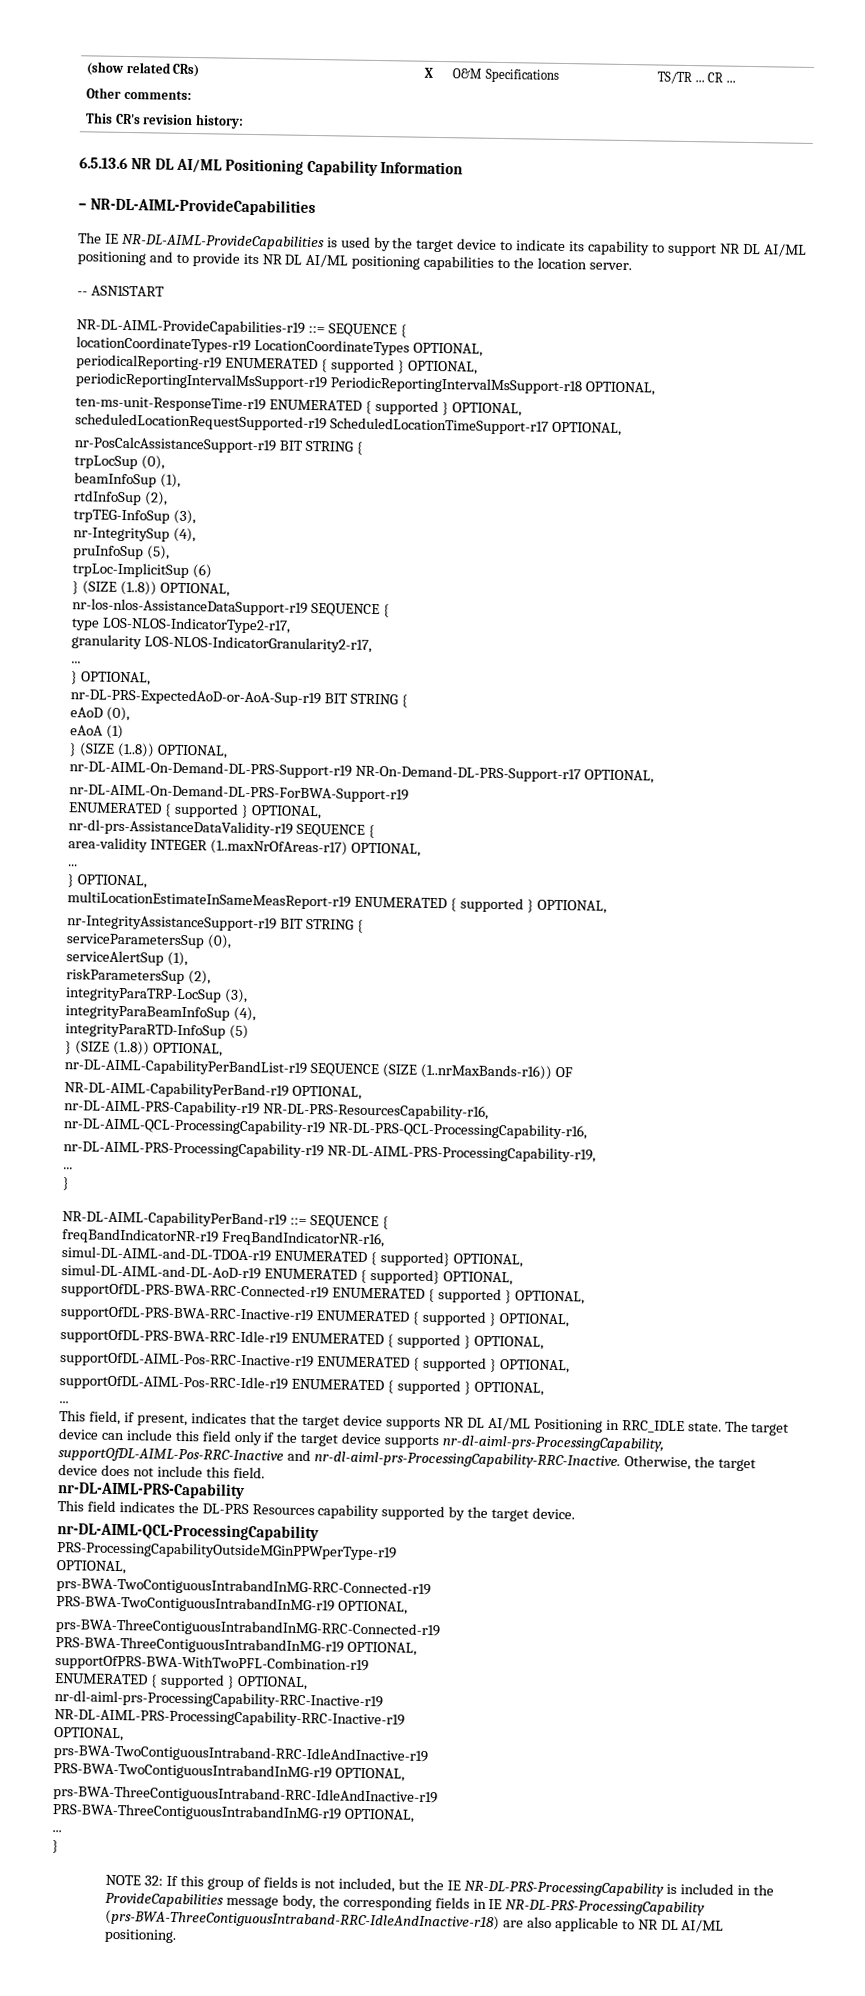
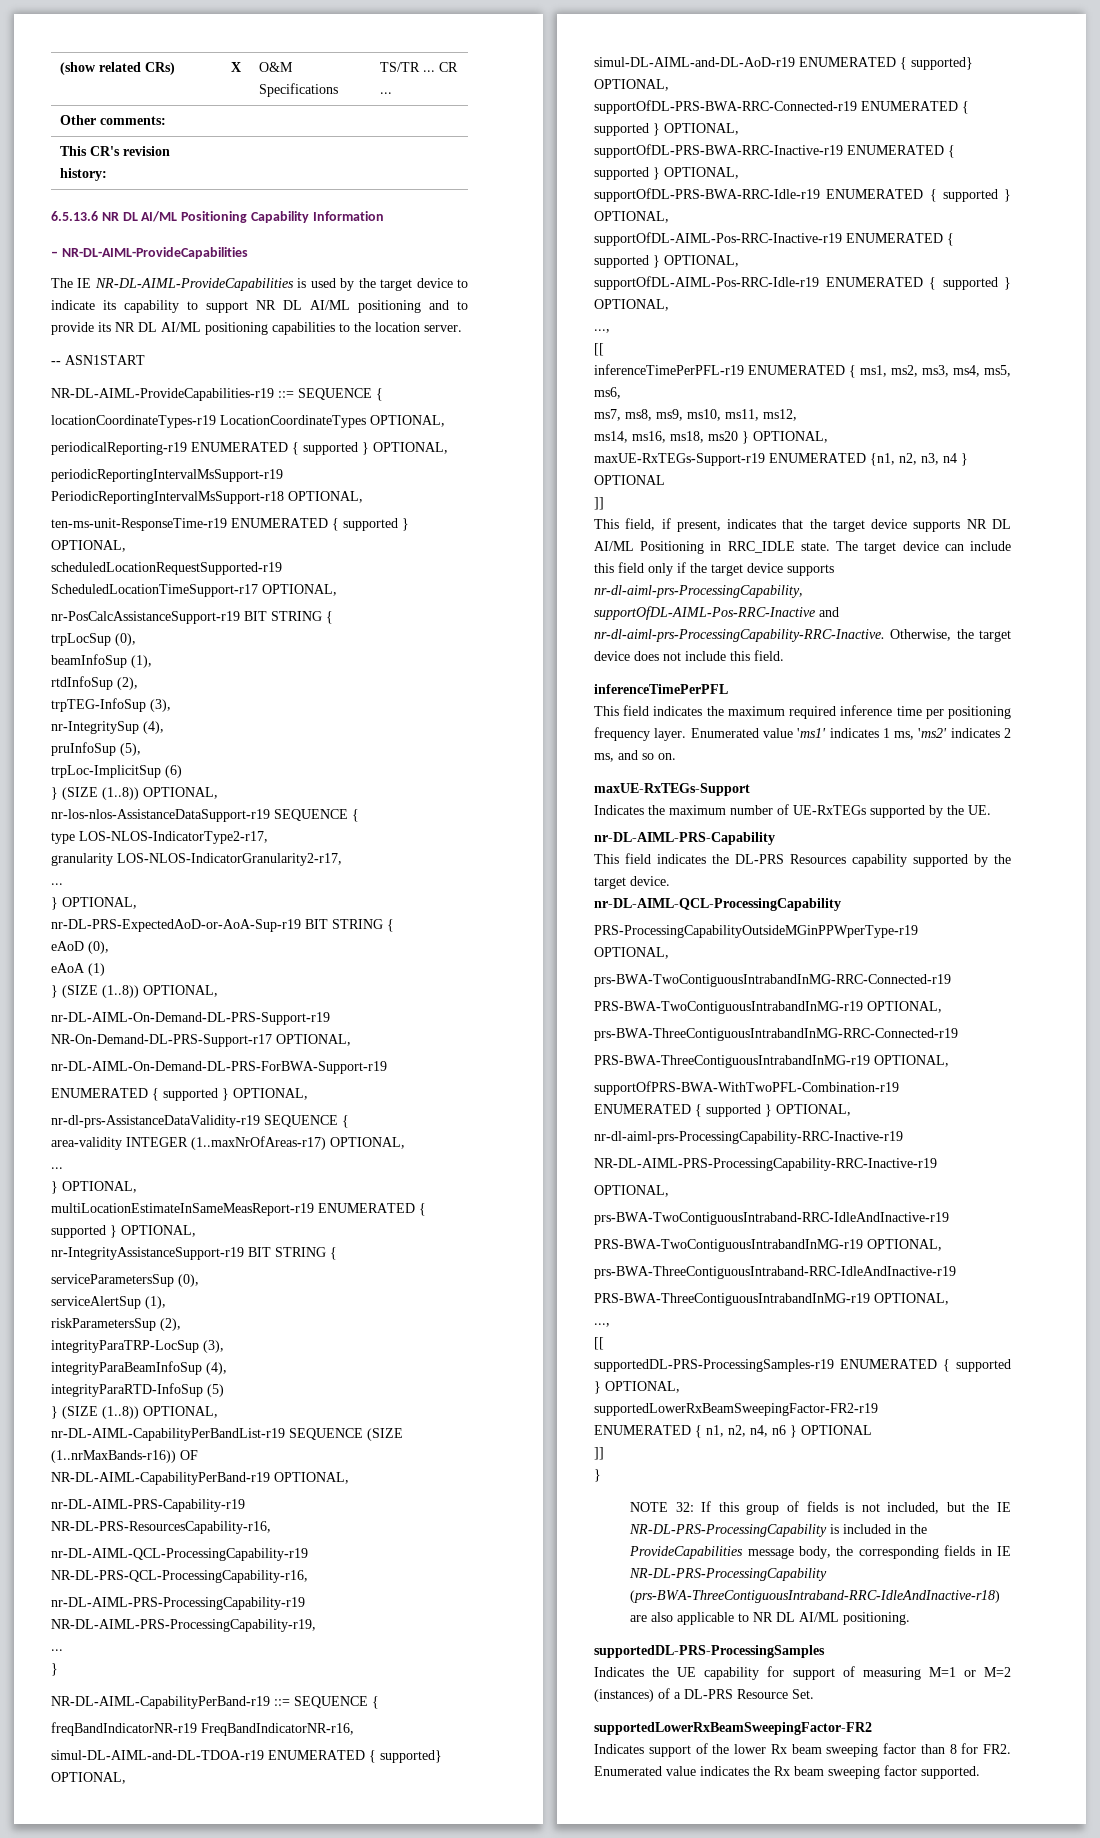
  supportOfDL-AIML-Pos-RRC-Idle-r19 ENUMERATED { supported } OPTIONAL,
- ...
+ ...,
+ [[
+ inferenceTimePerPFL-r19 ENUMERATED { ms1, ms2, ms3, ms4, ms5, ms6,
+ ms7, ms8, ms9, ms10, ms11, ms12,
+ ms14, ms16, ms18, ms20 } OPTIONAL,
+ maxUE-RxTEGs-Support-r19 ENUMERATED {n1, n2, n3, n4 } OPTIONAL
+ ]]
+ inferenceTimePerPFL
+ This field indicates the maximum required inference time per positioning frequency layer. Enumerated value 'ms1' indicates 1 ms, 'ms2' indicates 2 ms, and so on.
+ maxUE-RxTEGs-Support
+ Indicates the maximum number of UE-RxTEGs supported by the UE.
  prs-BWA-ThreeContiguousIntraband-RRC-IdleAndInactive-r19
  PRS-BWA-ThreeContiguousIntrabandInMG-r19 OPTIONAL,
- ...
+ ...,
+ [[
+ supportedDL-PRS-ProcessingSamples-r19 ENUMERATED { supported } OPTIONAL,
+ supportedLowerRxBeamSweepingFactor-FR2-r19
+ ENUMERATED { n1, n2, n4, n6 } OPTIONAL
+ ]]
+ supportedDL-PRS-ProcessingSamples
+ Indicates the UE capability for support of measuring M=1 or M=2 (instances) of a DL-PRS Resource Set.
+ supportedLowerRxBeamSweepingFactor-FR2
+ Indicates support of the lower Rx beam sweeping factor than 8 for FR2. Enumerated value indicates the Rx beam sweeping factor supported.

